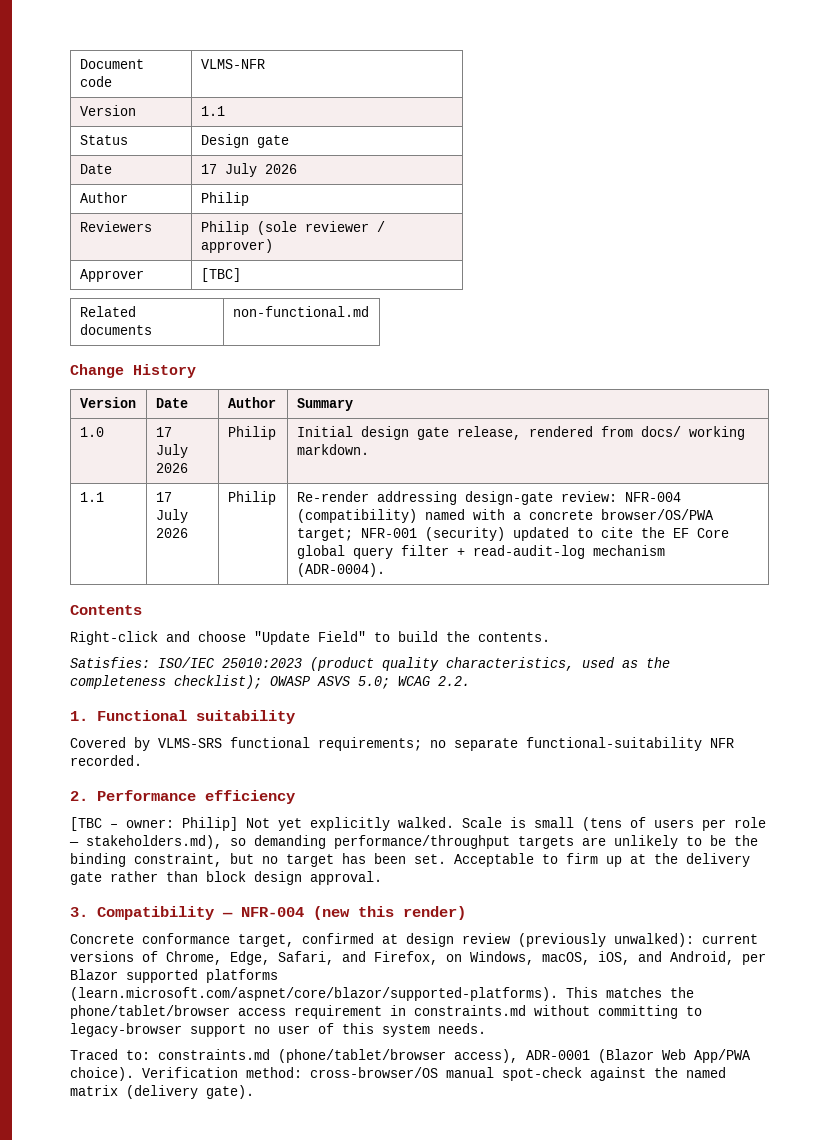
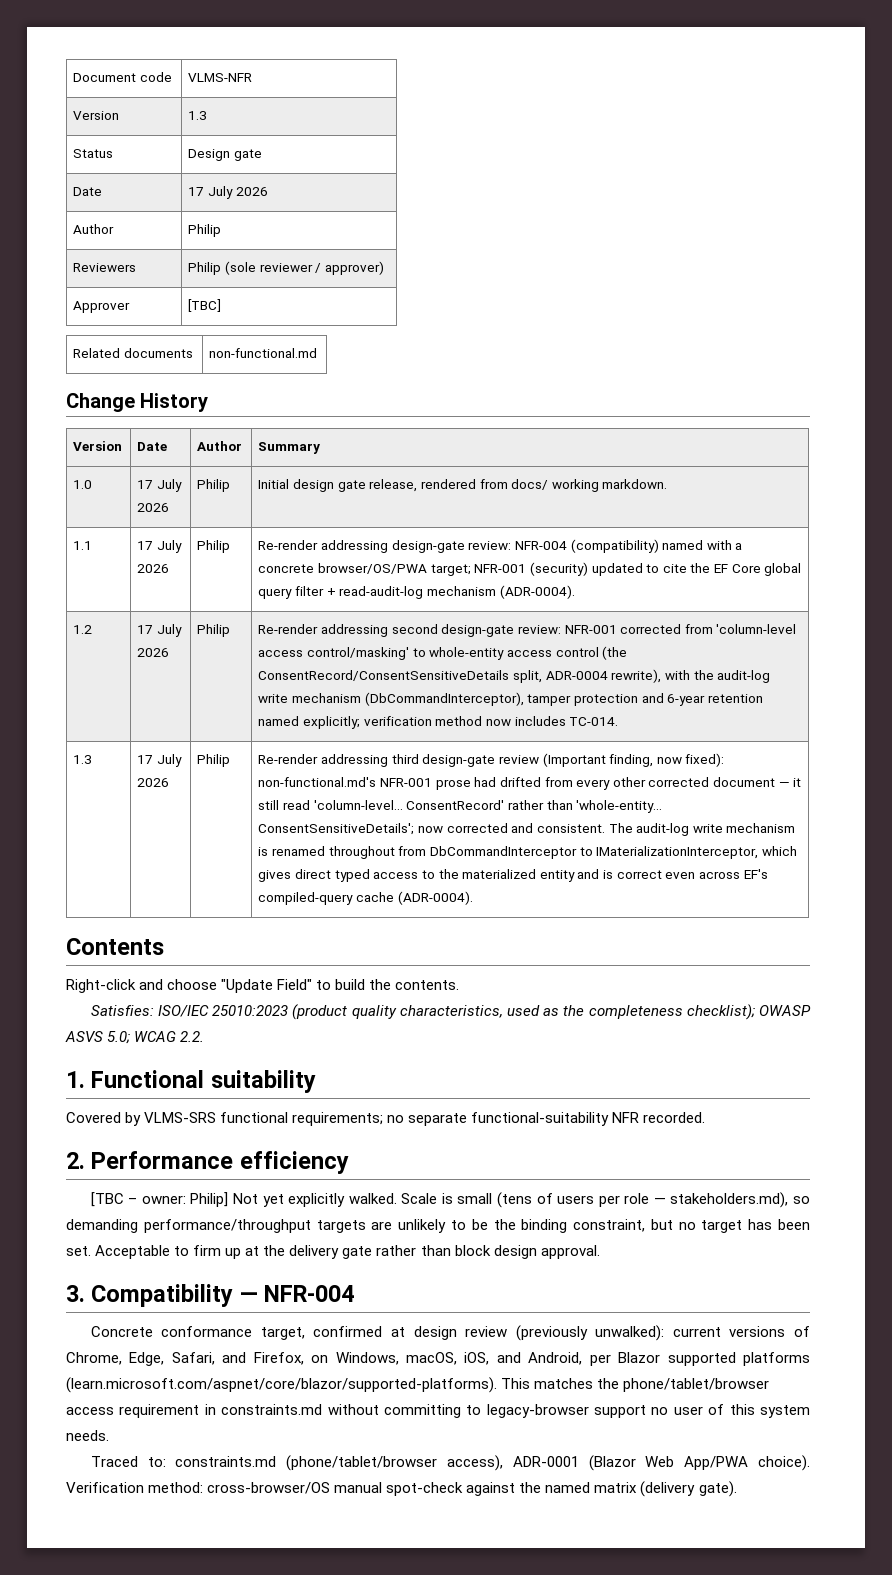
- Version | 1.1
+ Version | 1.3
+ 1.2 | 17 July 2026 | Philip | Re-render addressing second design-gate review: NFR-001 corrected from 'column-level access control/masking' to whole-entity access control (the ConsentRecord/ConsentSensitiveDetails split, ADR-0004 rewrite), with the audit-log write mechanism (DbCommandInterceptor), tamper protection and 6-year retention named explicitly; verification method now includes TC-014.
+ 1.3 | 17 July 2026 | Philip | Re-render addressing third design-gate review (Important finding, now fixed): non-functional.md's NFR-001 prose had drifted from every other corrected document — it still read 'column-level... ConsentRecord' rather than 'whole-entity... ConsentSensitiveDetails'; now corrected and consistent. The audit-log write mechanism is renamed throughout from DbCommandInterceptor to IMaterializationInterceptor, which gives direct typed access to the materialized entity and is correct even across EF's compiled-query cache (ADR-0004).
- 3. Compatibility — NFR-004 (new this render)
+ 3. Compatibility — NFR-004

